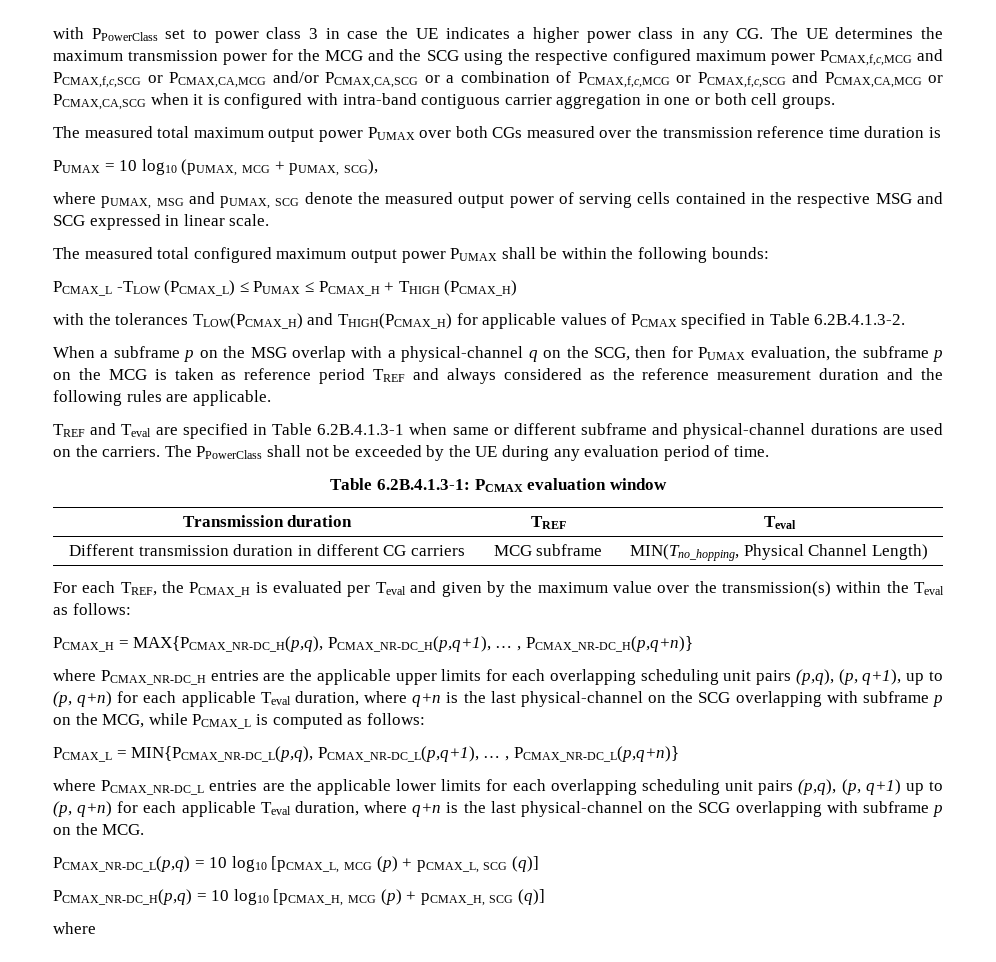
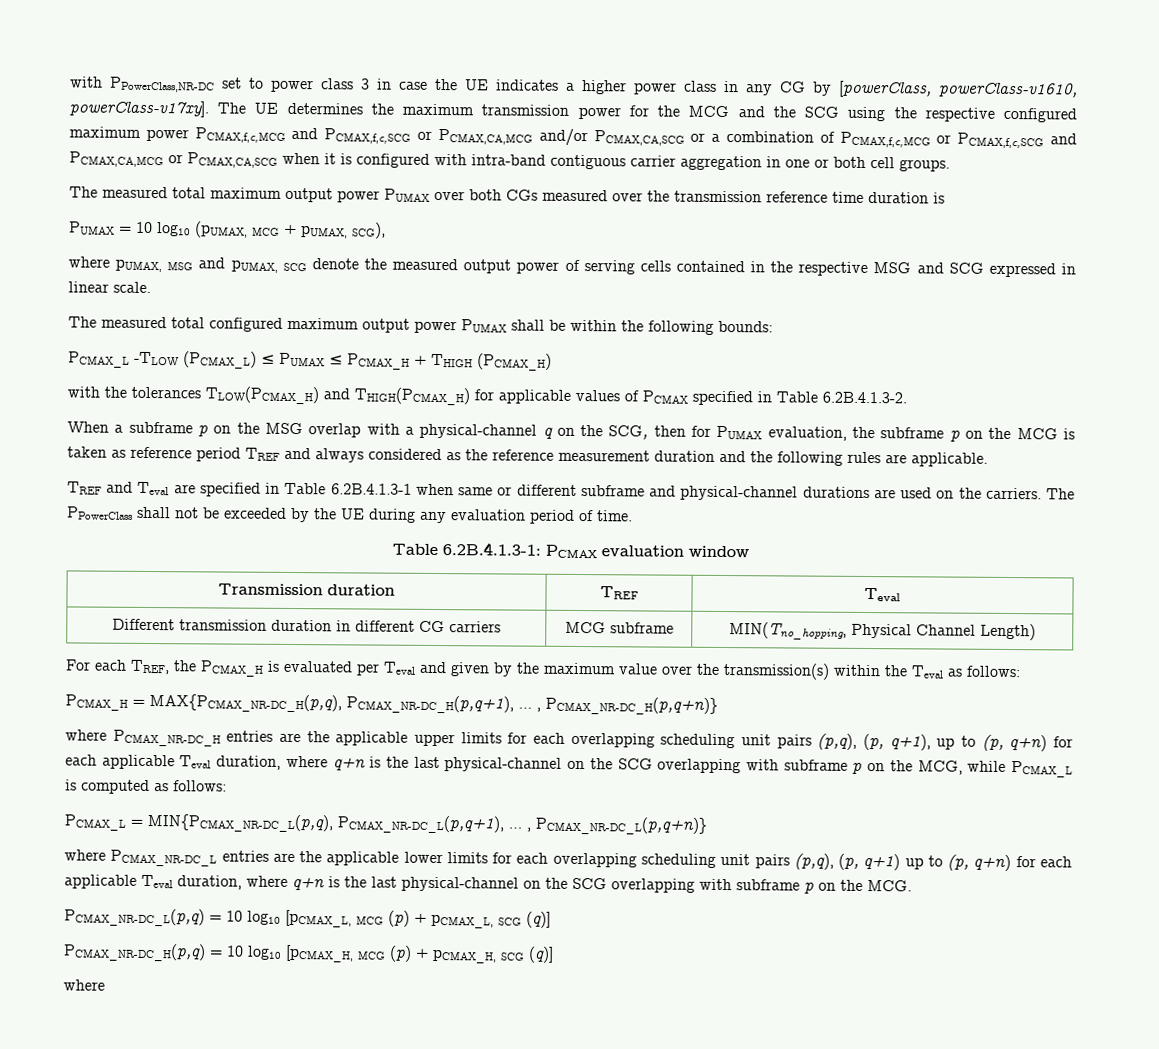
- with PPowerClass set to power class 3 in case the UE indicates a higher power class in any CG. The UE determines the maximum transmission power for the MCG and the SCG using the respective configured maximum power PCMAX,f,c,MCG and PCMAX,f,c,SCG or PCMAX,CA,MCG and/or PCMAX,CA,SCG or a combination of PCMAX,f,c,MCG or PCMAX,f,c,SCG and PCMAX,CA,MCG or PCMAX,CA,SCG when it is configured with intra-band contiguous carrier aggregation in one or both cell groups.
+ with PPowerClass,NR-DC set to power class 3 in case the UE indicates a higher power class in any CG by [powerClass, powerClass-v1610, powerClass-v17xy]. The UE determines the maximum transmission power for the MCG and the SCG using the respective configured maximum power PCMAX,f,c,MCG and PCMAX,f,c,SCG or PCMAX,CA,MCG and/or PCMAX,CA,SCG or a combination of PCMAX,f,c,MCG or PCMAX,f,c,SCG and PCMAX,CA,MCG or PCMAX,CA,SCG when it is configured with intra-band contiguous carrier aggregation in one or both cell groups.

